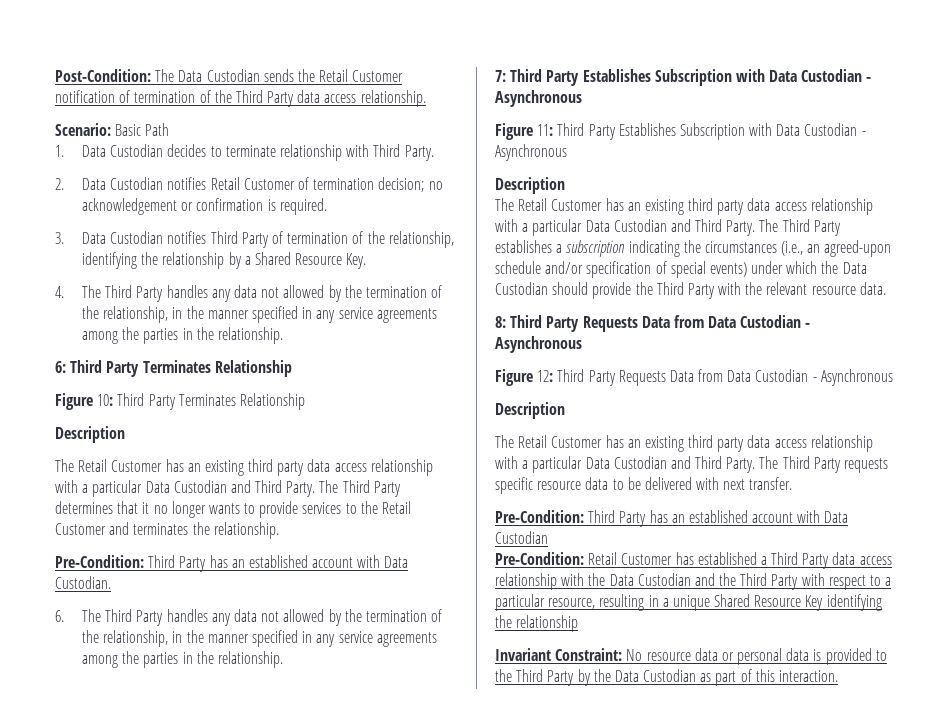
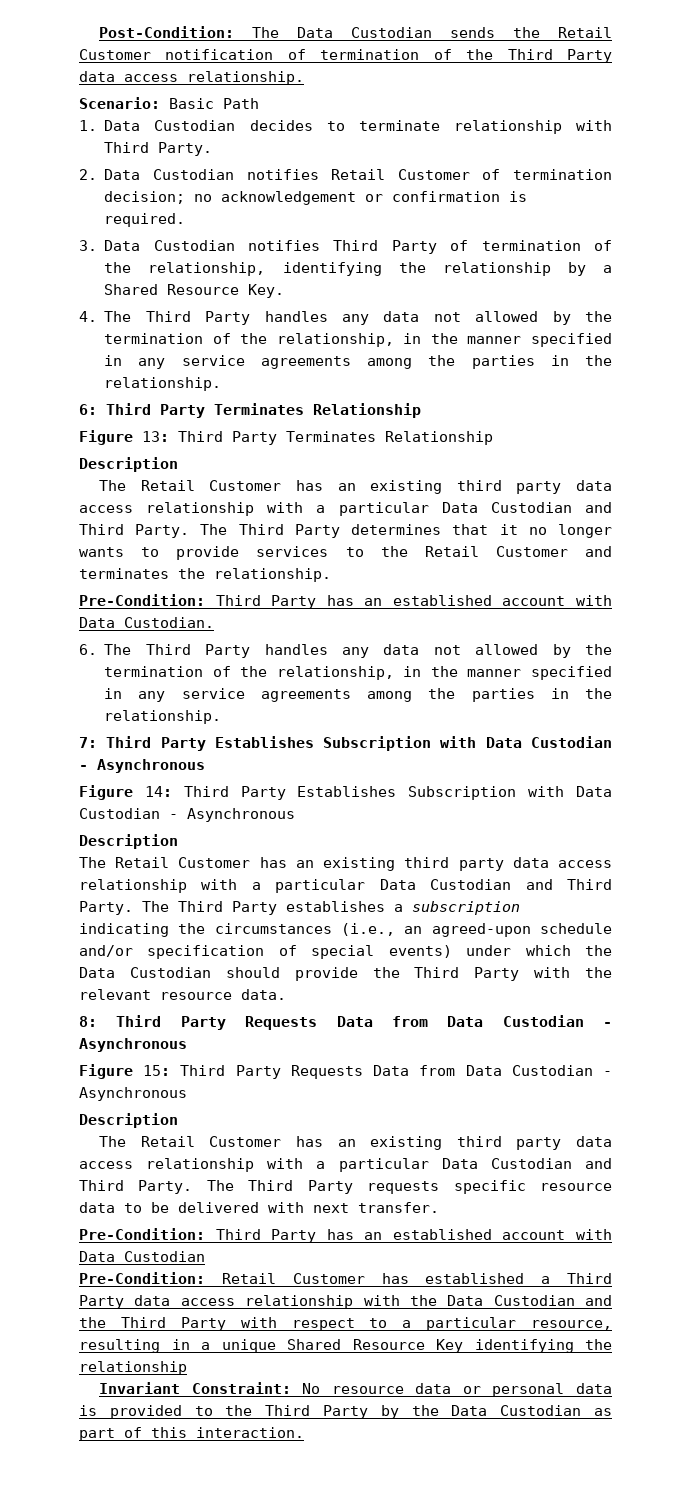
- Figure 10: Third Party Terminates Relationship
+ Figure 13: Third Party Terminates Relationship
- Figure 11: Third Party Establishes Subscription with Data Custodian - Asynchronous
+ Figure 14: Third Party Establishes Subscription with Data Custodian - Asynchronous
- Figure 12: Third Party Requests Data from Data Custodian - Asynchronous
+ Figure 15: Third Party Requests Data from Data Custodian - Asynchronous

